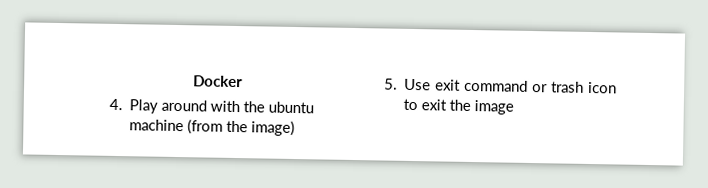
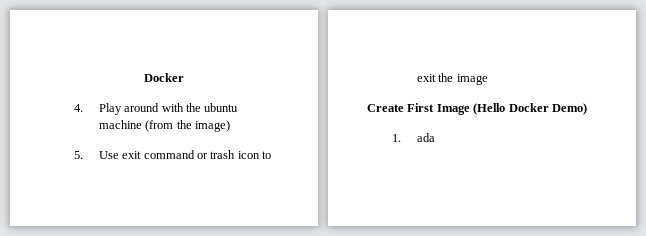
+ Create First Image (Hello Docker Demo)
+ 1. ada

